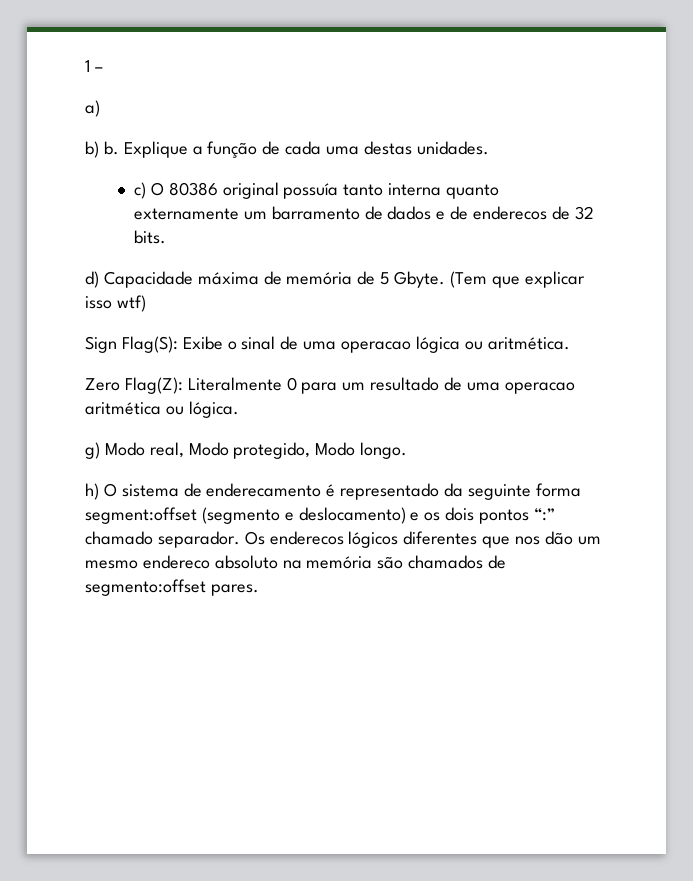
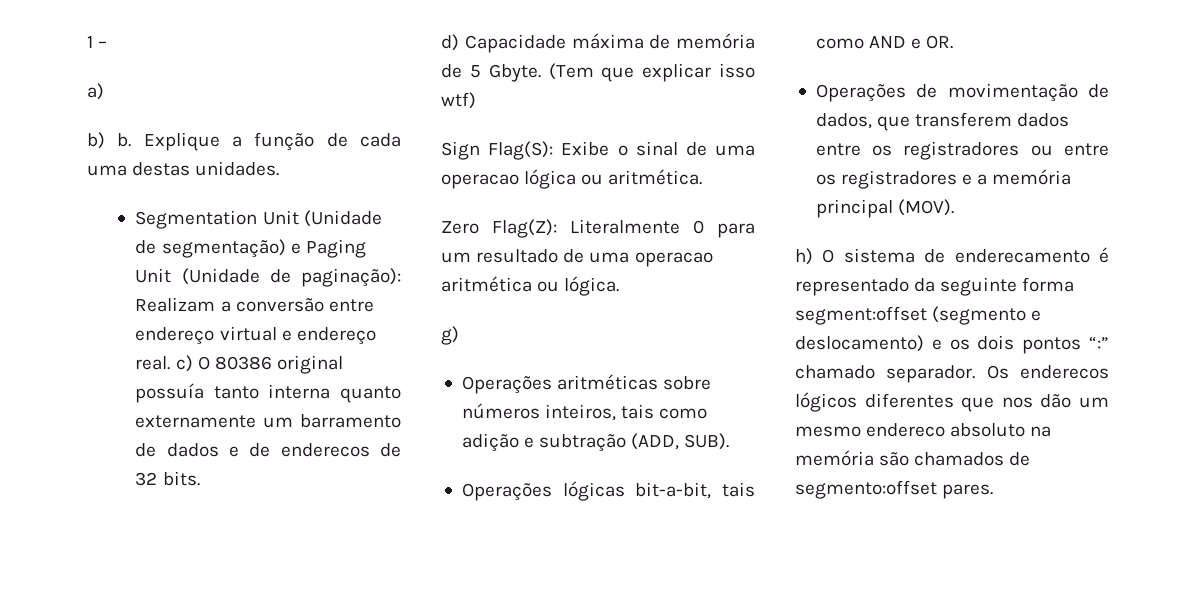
- c) O 80386 original possuía tanto interna quanto externamente um barramento de dados e de enderecos de 32 bits.
+ Segmentation Unit (Unidade de segmentação) e Paging Unit (Unidade de paginação): Realizam a conversão entre endereço virtual e endereço real. c) O 80386 original possuía tanto interna quanto externamente um barramento de dados e de enderecos de 32 bits.
- g) Modo real, Modo protegido, Modo longo.
+ g)
+ Operações aritméticas sobre números inteiros, tais como adição e subtração (ADD, SUB).
+ Operações lógicas bit-a-bit, tais como AND e OR.
+ Operações de movimentação de dados, que transferem dados entre os registradores ou entre os registradores e a memória principal (MOV).

